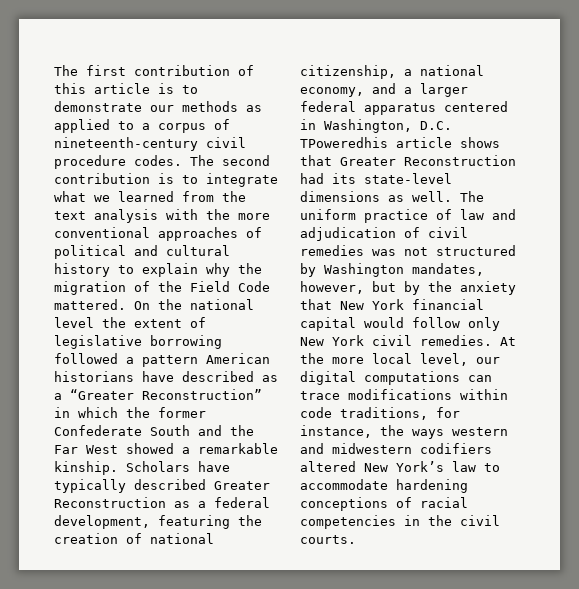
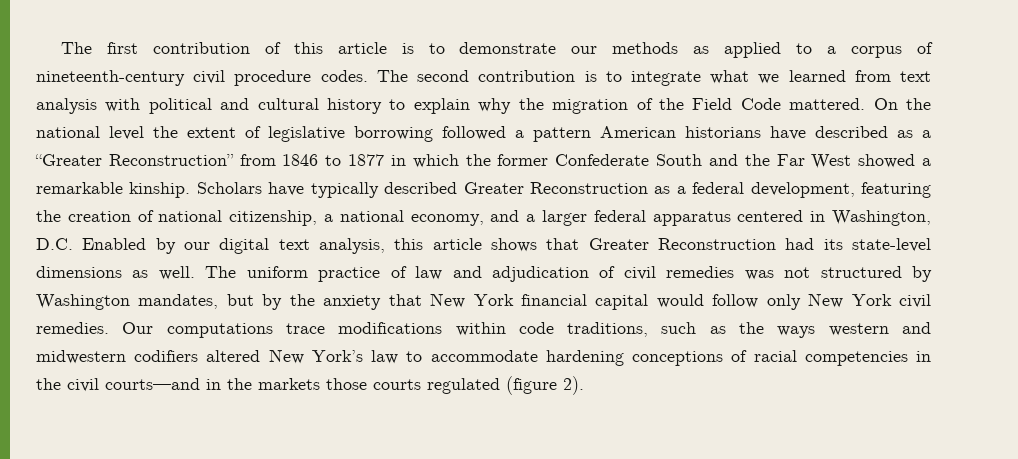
- The second contribution is to integrate what we learned from the text analysis with the more conventional approaches of political and cultural history to explain why the migration of the Field Code mattered.
+ The second contribution is to integrate what we learned from text analysis with political and cultural history to explain why the migration of the Field Code mattered.
- On the national level the extent of legislative borrowing followed a pattern American historians have described as a “Greater Reconstruction” in which the former Confederate South and the Far West showed a remarkable kinship.
+ On the national level the extent of legislative borrowing followed a pattern American historians have described as a “Greater Reconstruction” from 1846 to 1877 in which the former Confederate South and the Far West showed a remarkable kinship.
- Scholars have typically described Greater Reconstruction as a federal development, featuring the creation of national citizenship, a national economy, and a larger federal apparatus centered in Washington, D.C. TPoweredhis article shows that Greater Reconstruction had its state-level dimensions as well.
+ Scholars have typically described Greater Reconstruction as a federal development, featuring the creation of national citizenship, a national economy, and a larger federal apparatus centered in Washington, D.C. Enabled by our digital text analysis, this article shows that Greater Reconstruction had its state-level dimensions as well.
- The uniform practice of law and adjudication of civil remedies was not structured by Washington mandates, however, but by the anxiety that New York financial capital would follow only New York civil remedies.
+ The uniform practice of law and adjudication of civil remedies was not structured by Washington mandates, but by the anxiety that New York financial capital would follow only New York civil remedies.
- At the more local level, our digital computations can trace modifications within code traditions, for instance, the ways western and midwestern codifiers altered New York’s law to accommodate hardening conceptions of racial competencies in the civil courts.
+ Our computations trace modifications within code traditions, such as the ways western and midwestern codifiers altered New York’s law to accommodate hardening conceptions of racial competencies in the civil courts—and in the markets those courts regulated (figure 2).

